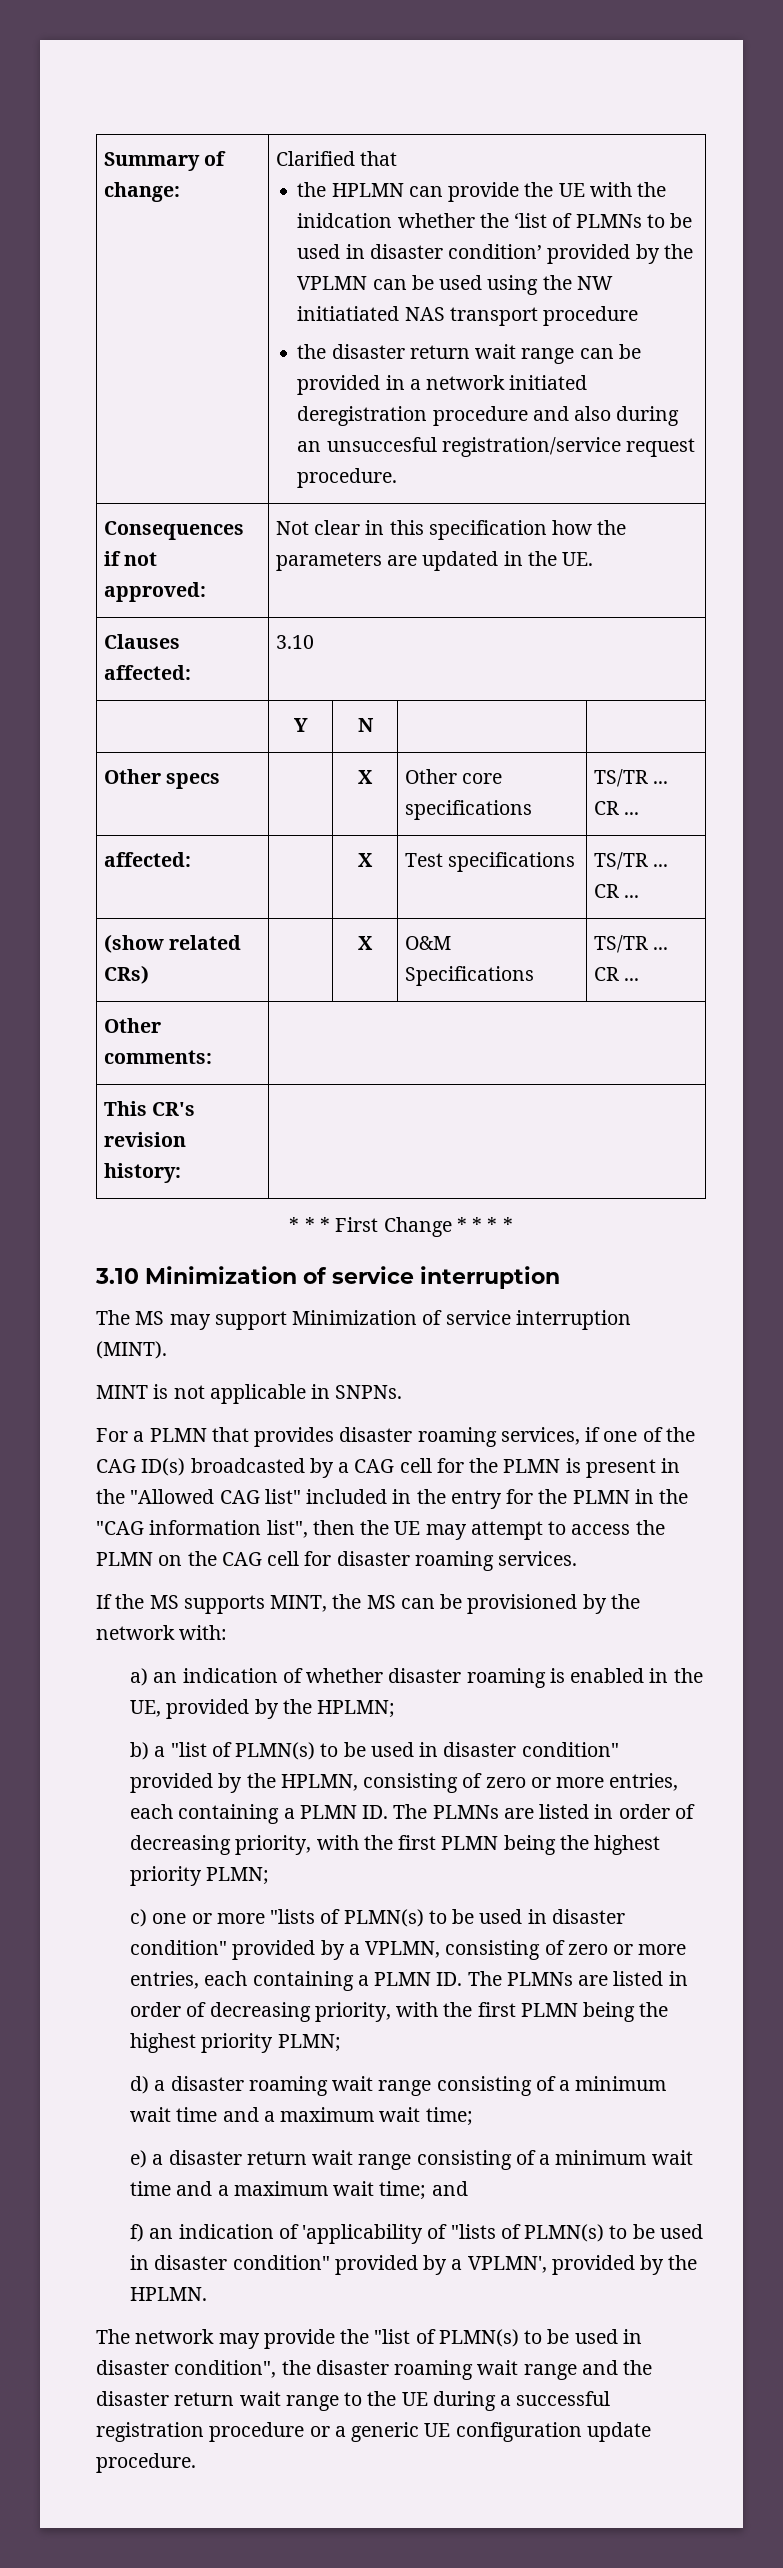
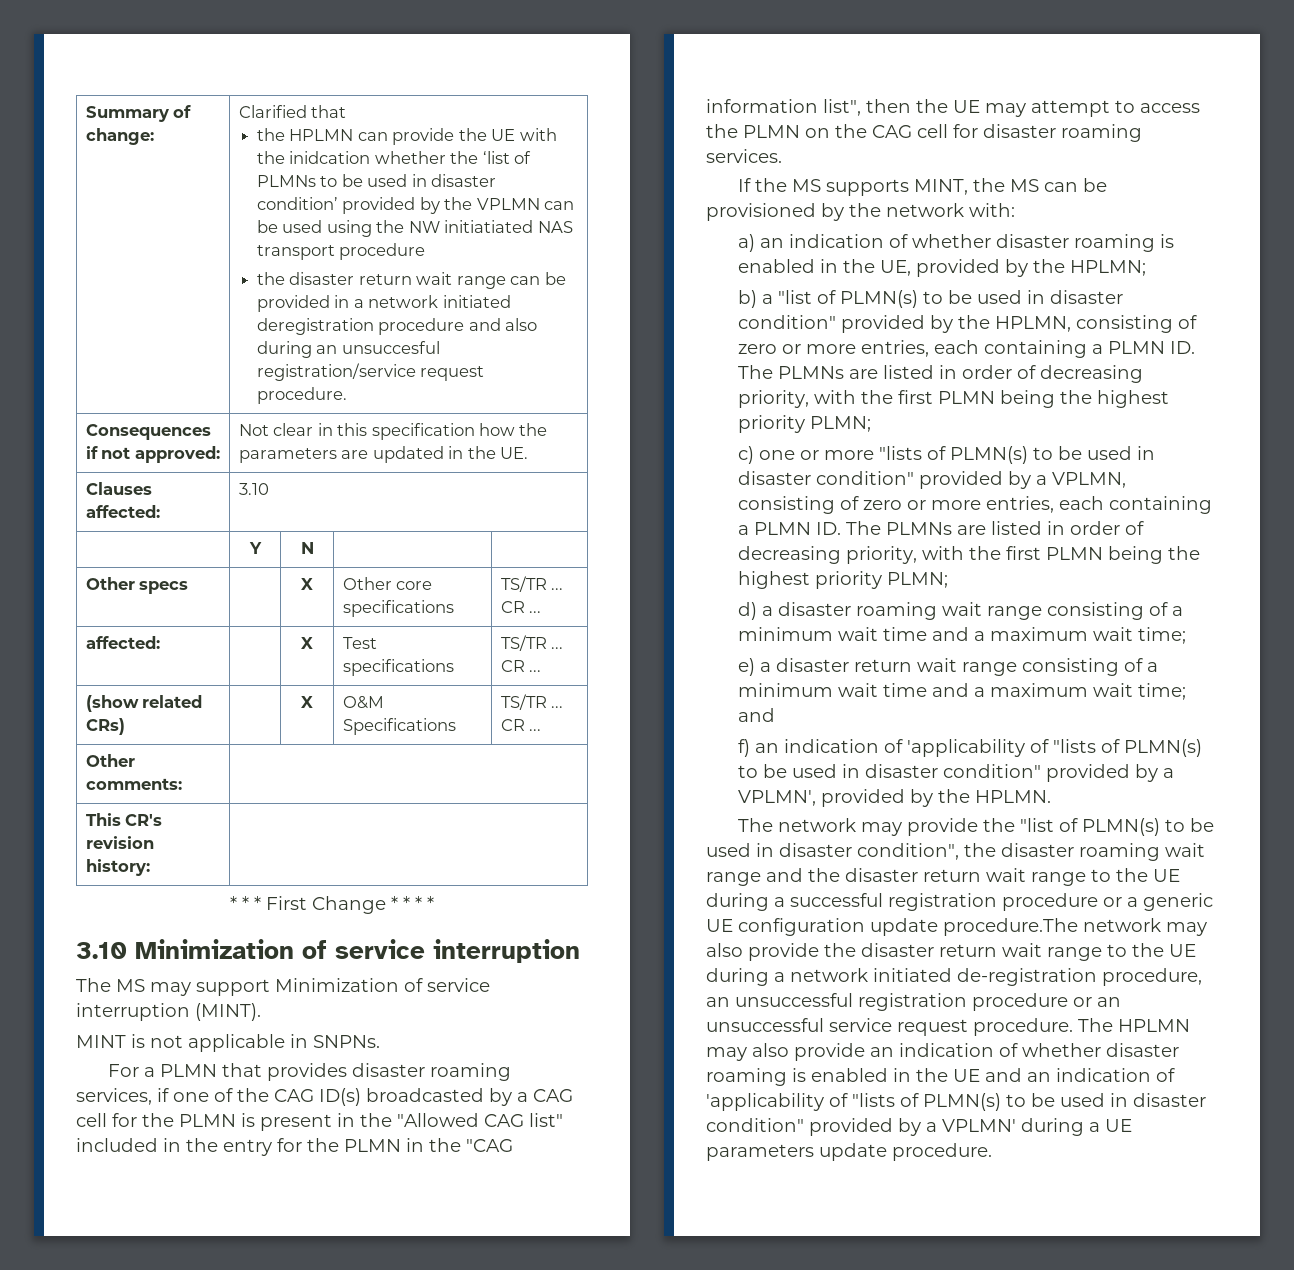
- The network may provide the "list of PLMN(s) to be used in disaster condition", the disaster roaming wait range and the disaster return wait range to the UE during a successful registration procedure or a generic UE configuration update procedure.
+ The network may provide the "list of PLMN(s) to be used in disaster condition", the disaster roaming wait range and the disaster return wait range to the UE during a successful registration procedure or a generic UE configuration update procedure.The network may also provide the disaster return wait range to the UE during a network initiated de-registration procedure, an unsuccessful registration procedure or an unsuccessful service request procedure. The HPLMN may also provide an indication of whether disaster roaming is enabled in the UE and an indication of 'applicability of "lists of PLMN(s) to be used in disaster condition" provided by a VPLMN' during a UE parameters update procedure.

